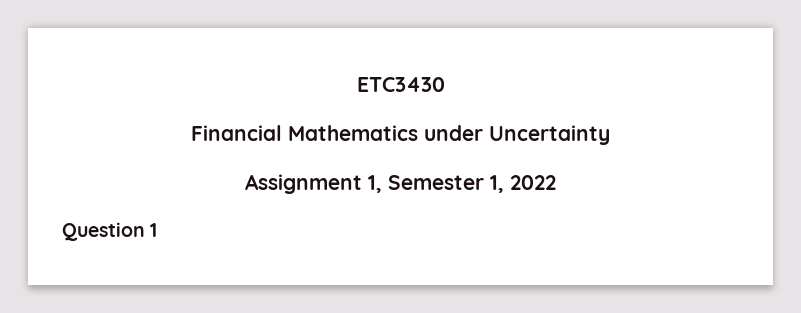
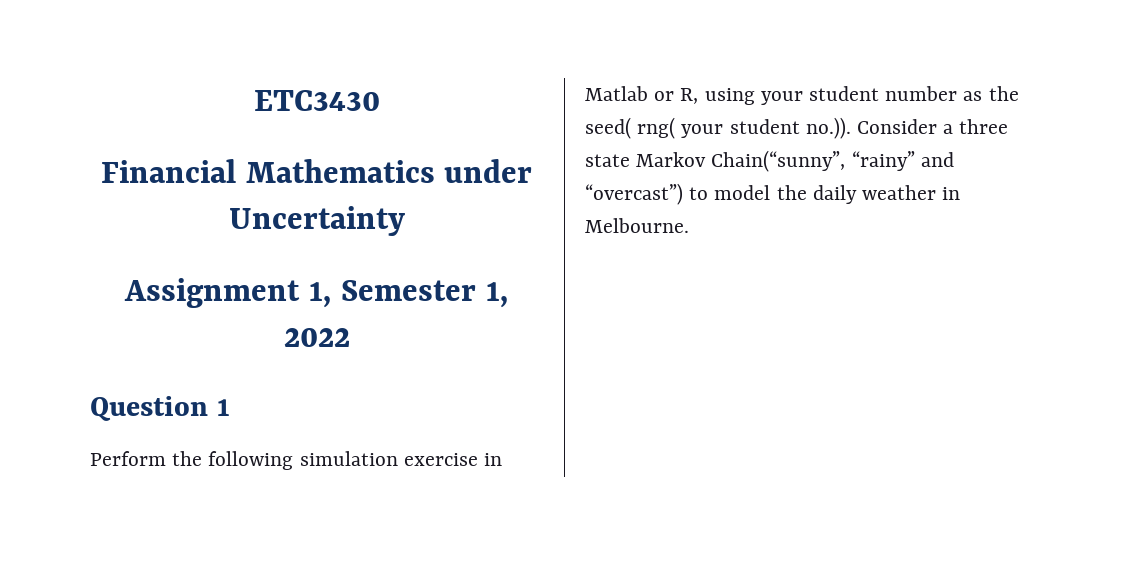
+ Perform the following simulation exercise in Matlab or R, using your student number as the seed( rng( your student no.)). Consider a three state Markov Chain(“sunny”, “rainy” and “overcast”) to model the daily weather in Melbourne.

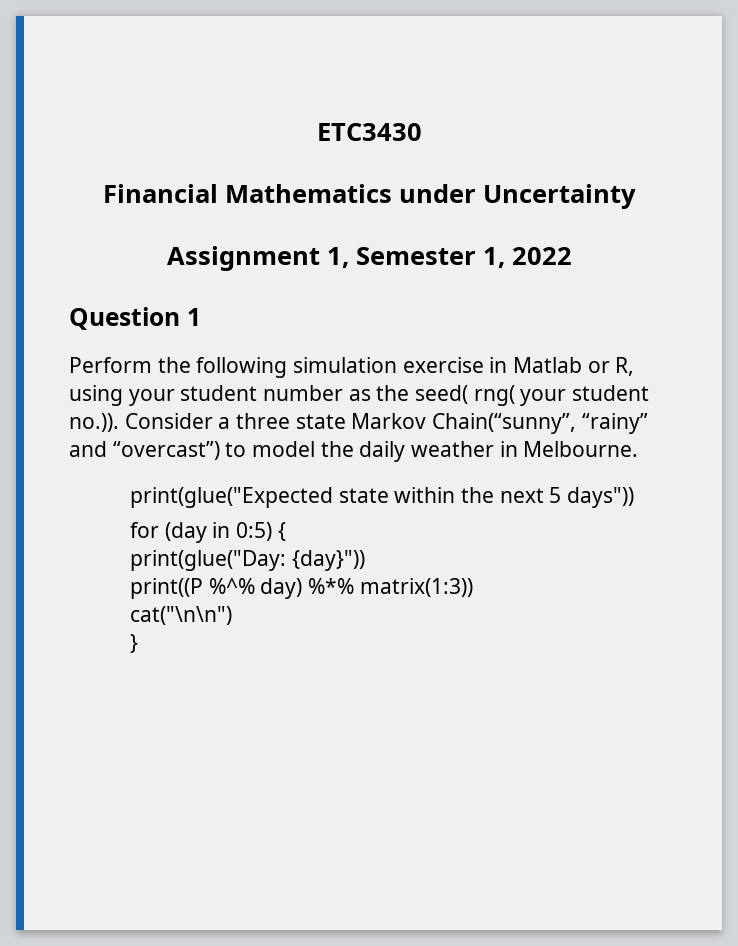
+ print(glue("Expected state within the next 5 days"))
+ for (day in 0:5) {
+ print(glue("Day: {day}"))
+ print((P %^% day) %*% matrix(1:3))
+ cat("\n\n")
+ }

